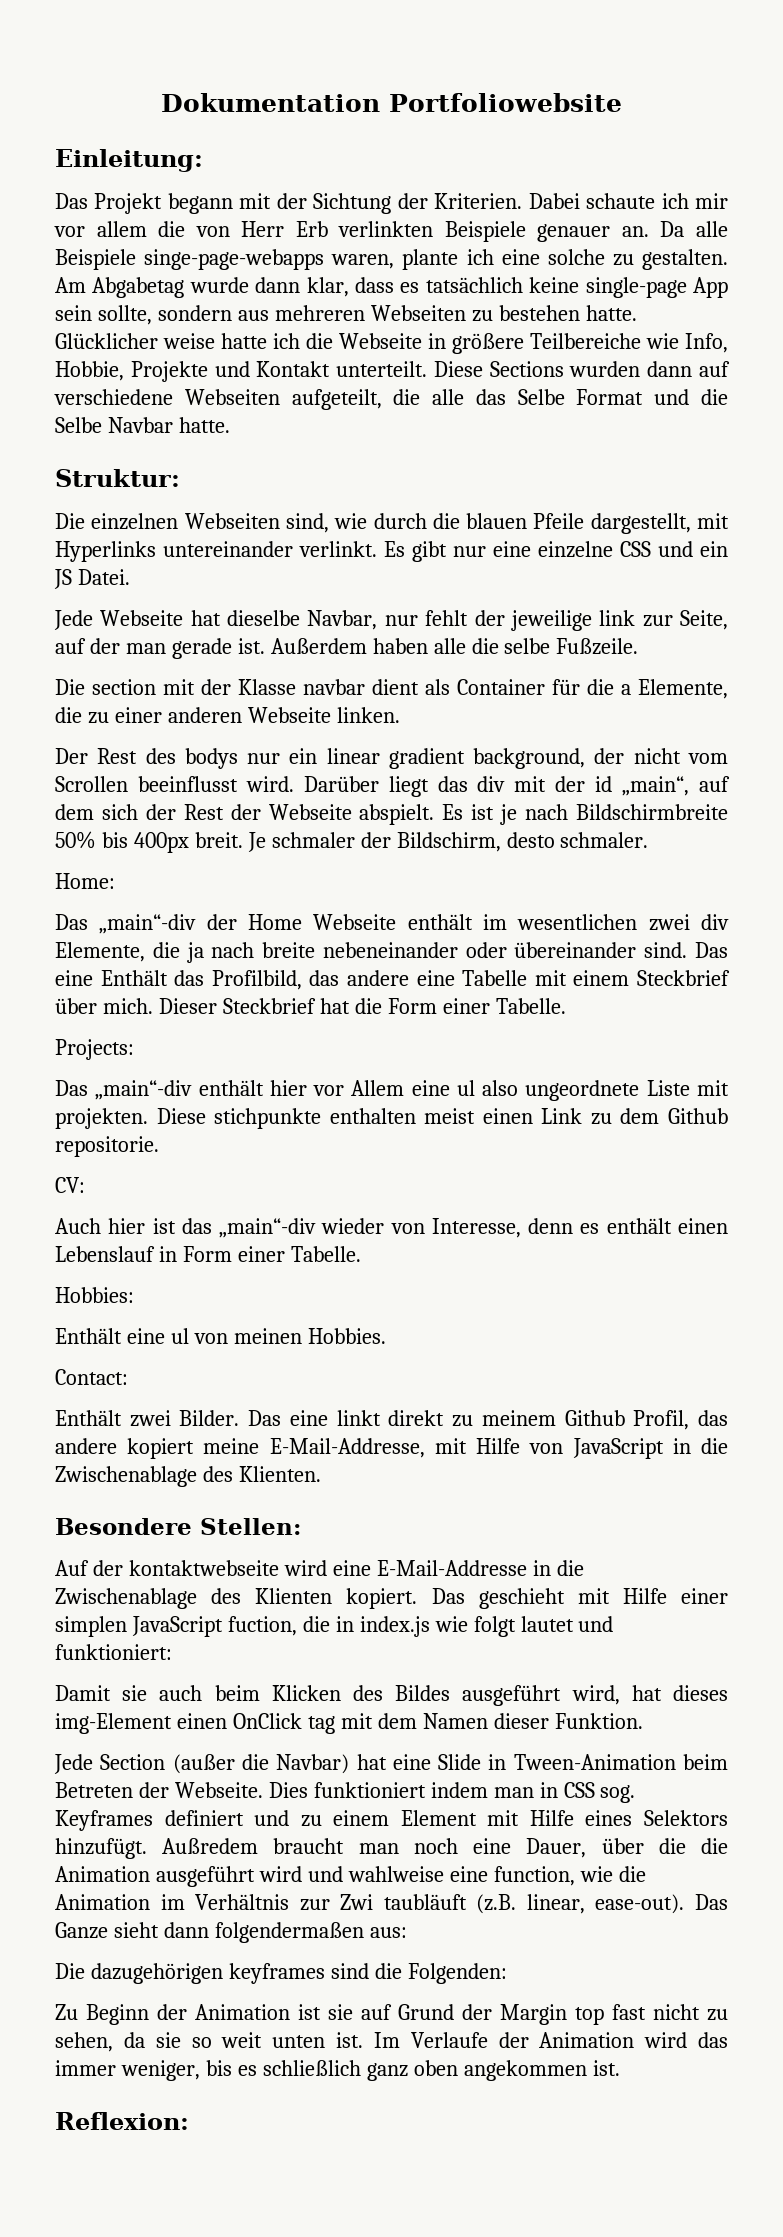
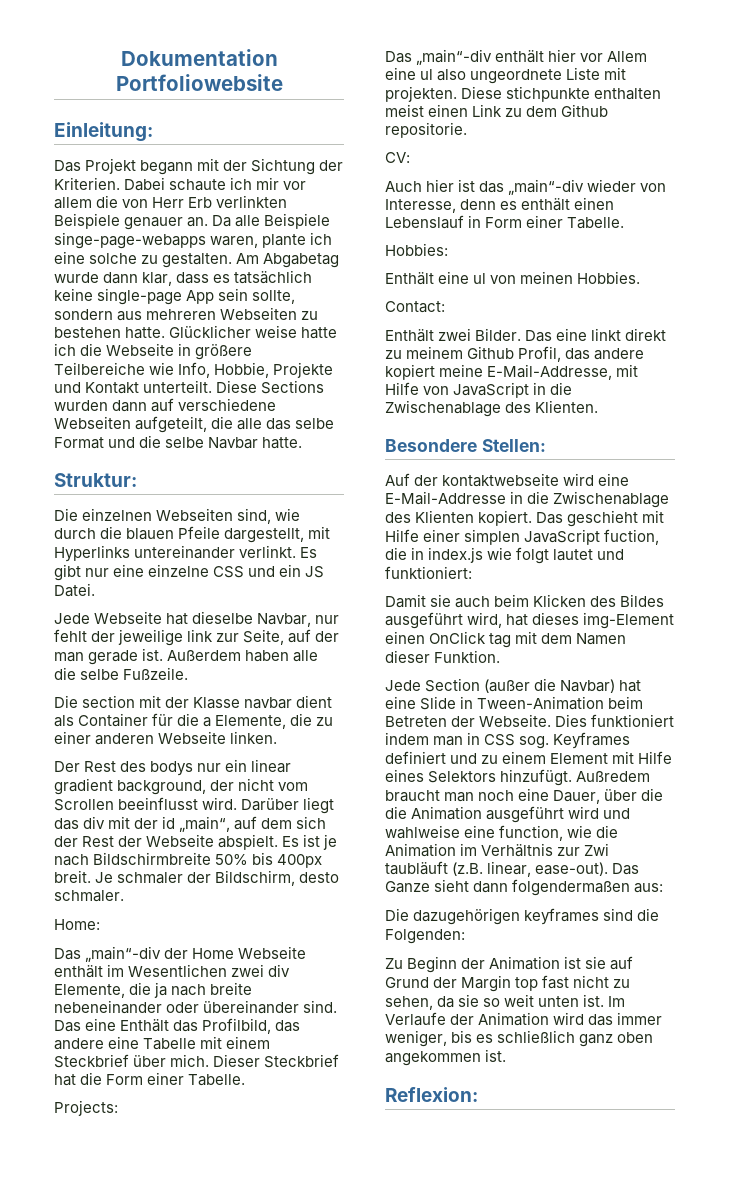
- Diese Sections wurden dann auf verschiedene Webseiten aufgeteilt, die alle das Selbe Format und die Selbe Navbar hatte.
+ Diese Sections wurden dann auf verschiedene Webseiten aufgeteilt, die alle das selbe Format und die selbe Navbar hatte.
- Das „main“-div der Home Webseite enthält im wesentlichen zwei div Elemente, die ja nach breite nebeneinander oder übereinander sind.
+ Das „main“-div der Home Webseite enthält im Wesentlichen zwei div Elemente, die ja nach breite nebeneinander oder übereinander sind.

